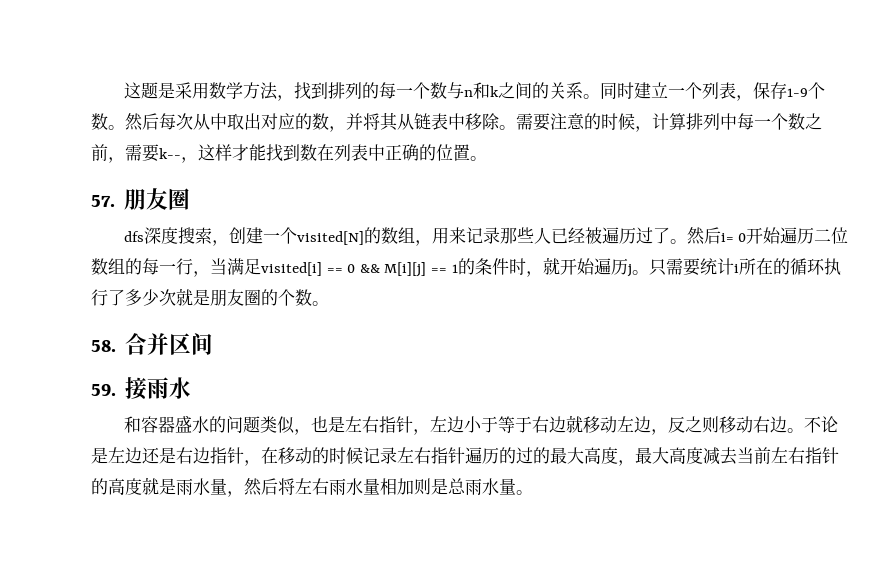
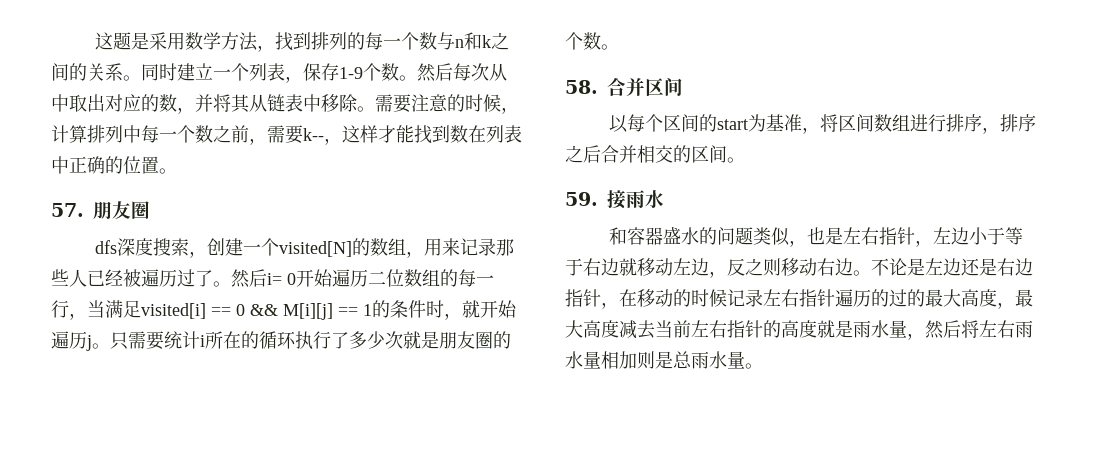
+ 以每个区间的start为基准，将区间数组进行排序，排序之后合并相交的区间。

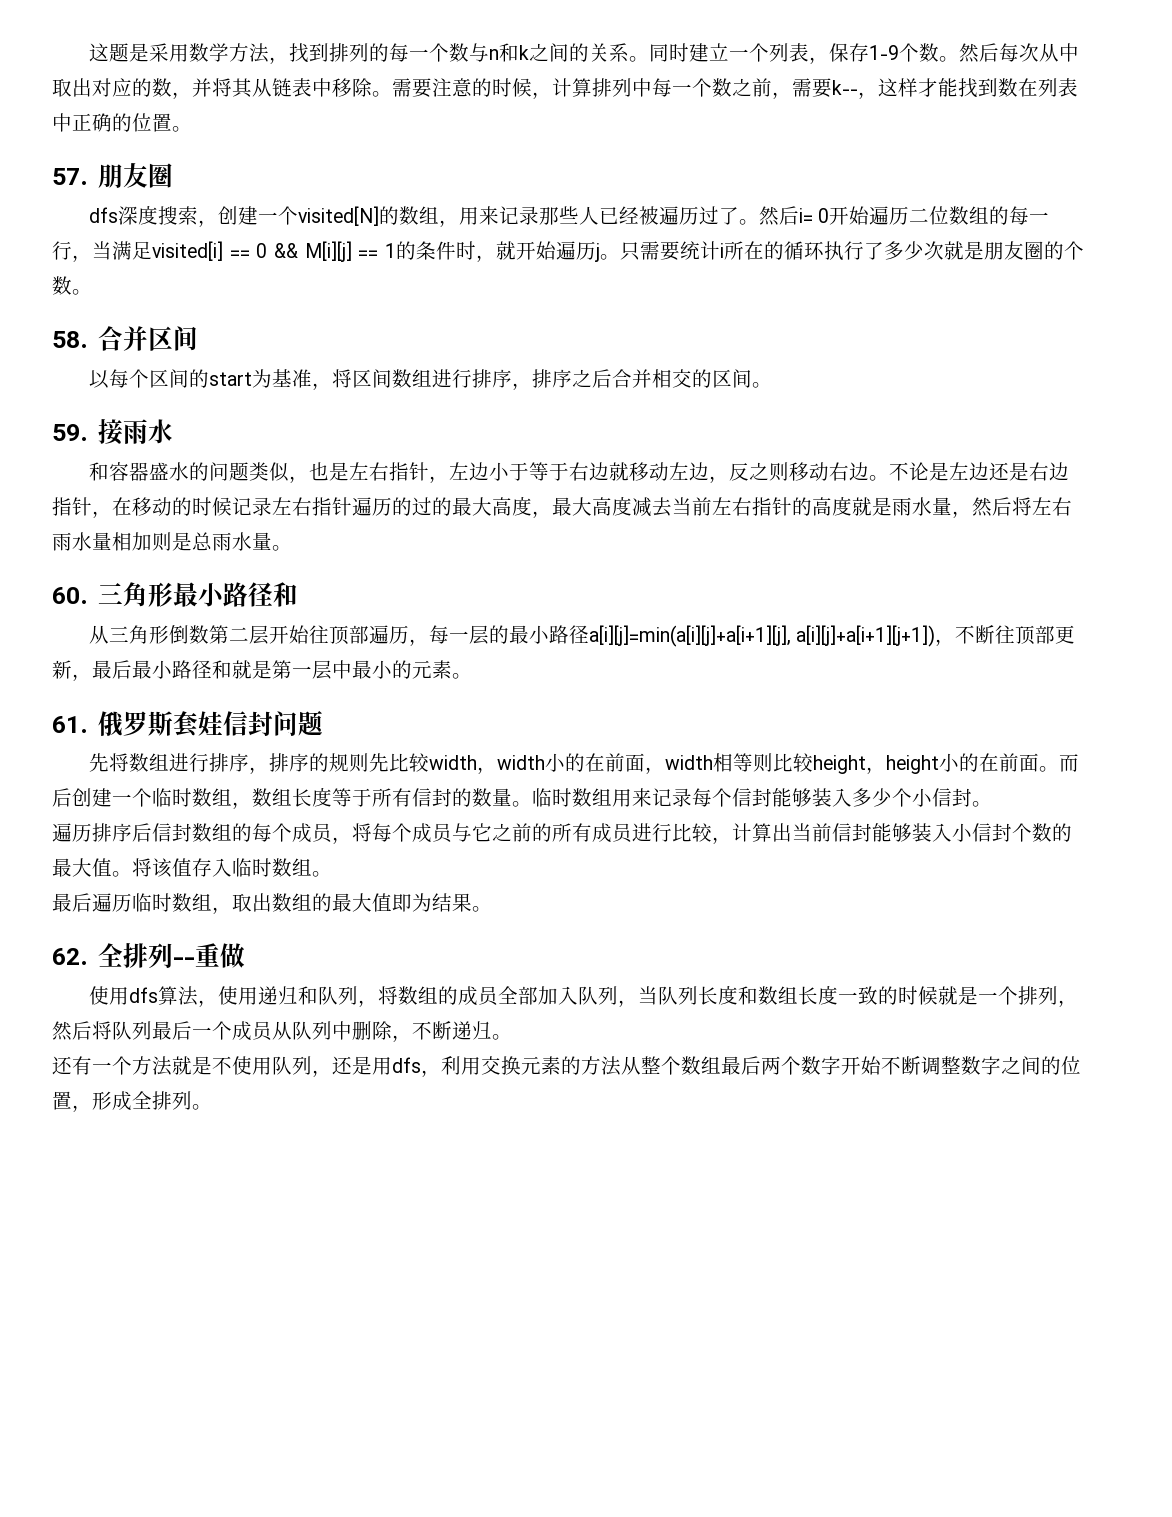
+ 60.三角形最小路径和
+ 从三角形倒数第二层开始往顶部遍历，每一层的最小路径a[i][j]=min(a[i][j]+a[i+1][j], a[i][j]+a[i+1][j+1])，不断往顶部更新，最后最小路径和就是第一层中最小的元素。
+ 61.俄罗斯套娃信封问题
+ 先将数组进行排序，排序的规则先比较width，width小的在前面，width相等则比较height，height小的在前面。而后创建一个临时数组，数组长度等于所有信封的数量。临时数组用来记录每个信封能够装入多少个小信封。
+ 遍历排序后信封数组的每个成员，将每个成员与它之前的所有成员进行比较，计算出当前信封能够装入小信封个数的最大值。将该值存入临时数组。
+ 最后遍历临时数组，取出数组的最大值即为结果。
+ 62.全排列--重做
+ 使用dfs算法，使用递归和队列，将数组的成员全部加入队列，当队列长度和数组长度一致的时候就是一个排列，然后将队列最后一个成员从队列中删除，不断递归。
+ 还有一个方法就是不使用队列，还是用dfs，利用交换元素的方法从整个数组最后两个数字开始不断调整数字之间的位置，形成全排列。

